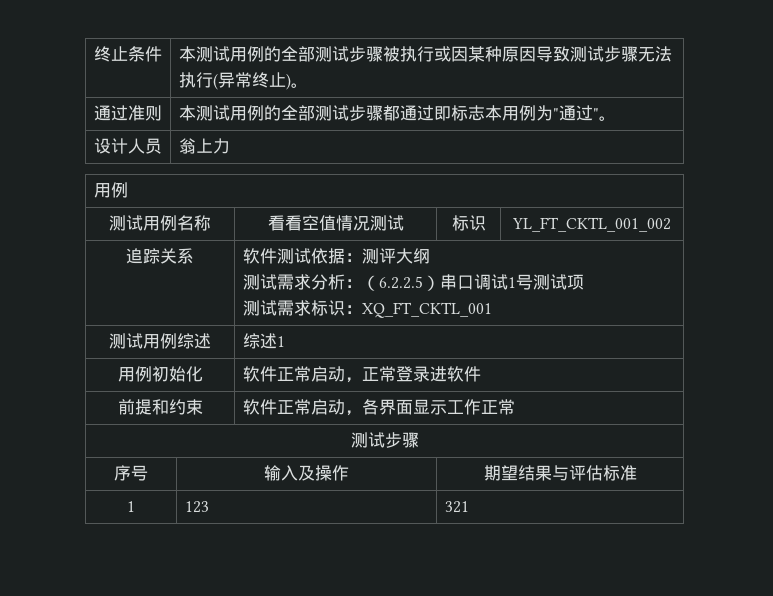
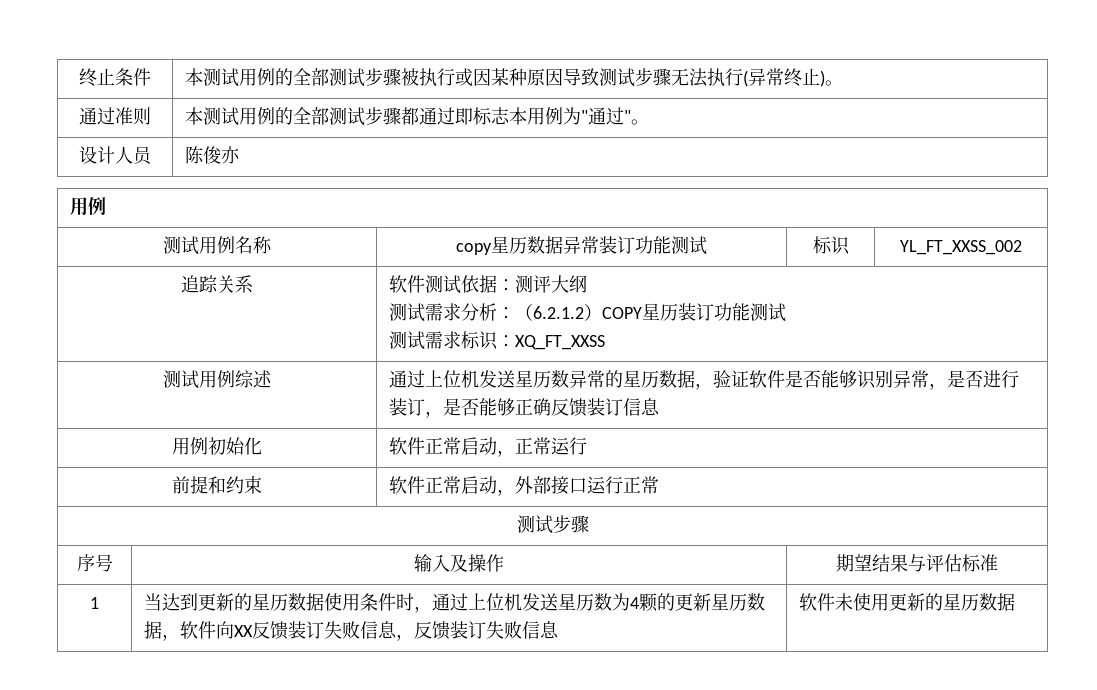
- 设计人员 | 翁上力
+ 设计人员 | 陈俊亦
- 测试用例名称 | 看看空值情况测试 | 标识 | YL_FT_CKTL_001_002
+ 测试用例名称 | copy星历数据异常装订功能测试 | 标识 | YL_FT_XXSS_002
  追踪关系 | 软件测试依据：测评大纲
- 测试需求分析：（6.2.2.5）串口调试1号测试项
- 测试需求标识：XQ_FT_CKTL_001
+ 测试需求分析：（6.2.1.2）COPY星历装订功能测试
+ 测试需求标识：XQ_FT_XXSS
- 测试用例综述 | 综述1
+ 测试用例综述 | 通过上位机发送星历数异常的星历数据，验证软件是否能够识别异常，是否进行装订，是否能够正确反馈装订信息
- 用例初始化 | 软件正常启动，正常登录进软件
+ 用例初始化 | 软件正常启动，正常运行
- 前提和约束 | 软件正常启动，各界面显示工作正常
+ 前提和约束 | 软件正常启动，外部接口运行正常
- 1 | 123 | 321
+ 1 | 当达到更新的星历数据使用条件时，通过上位机发送星历数为4颗的更新星历数据，软件向XX反馈装订失败信息，反馈装订失败信息 | 软件未使用更新的星历数据

